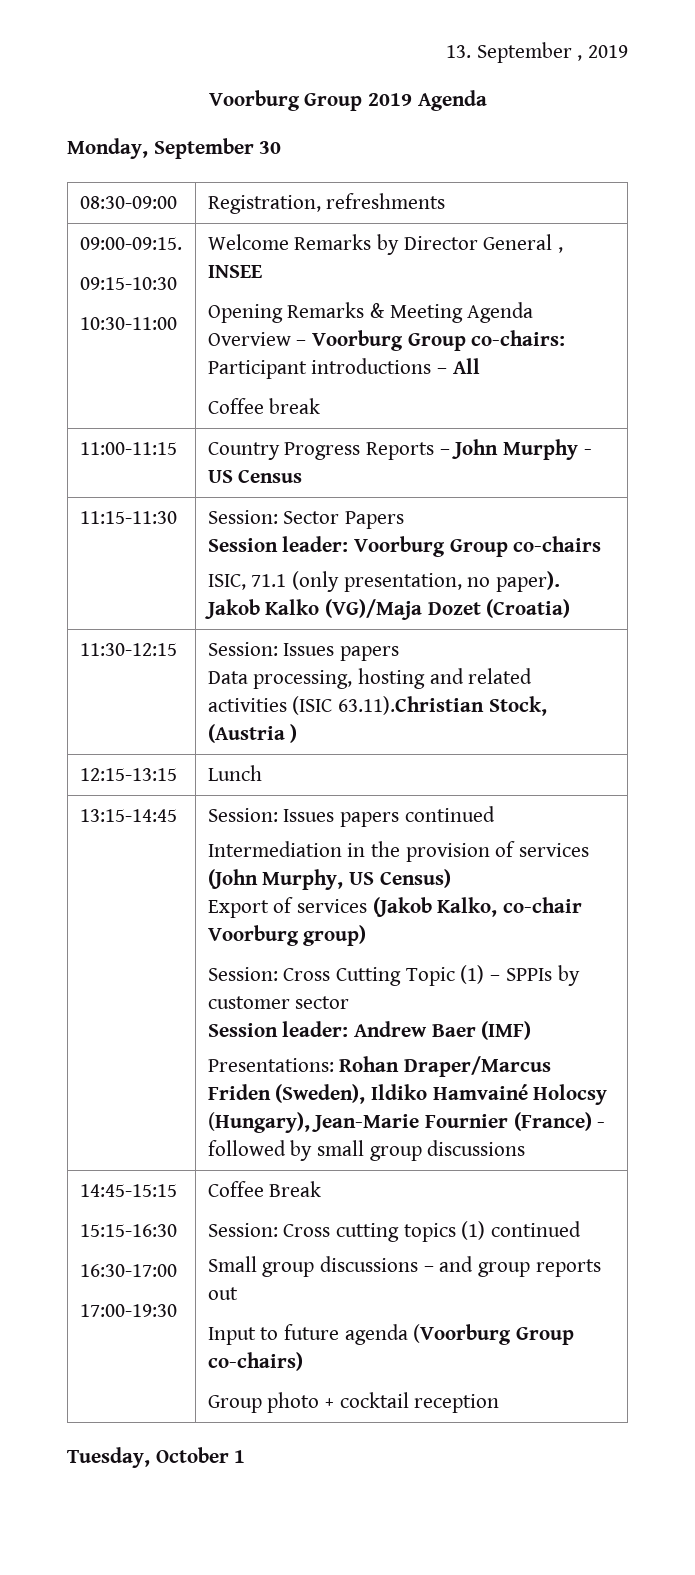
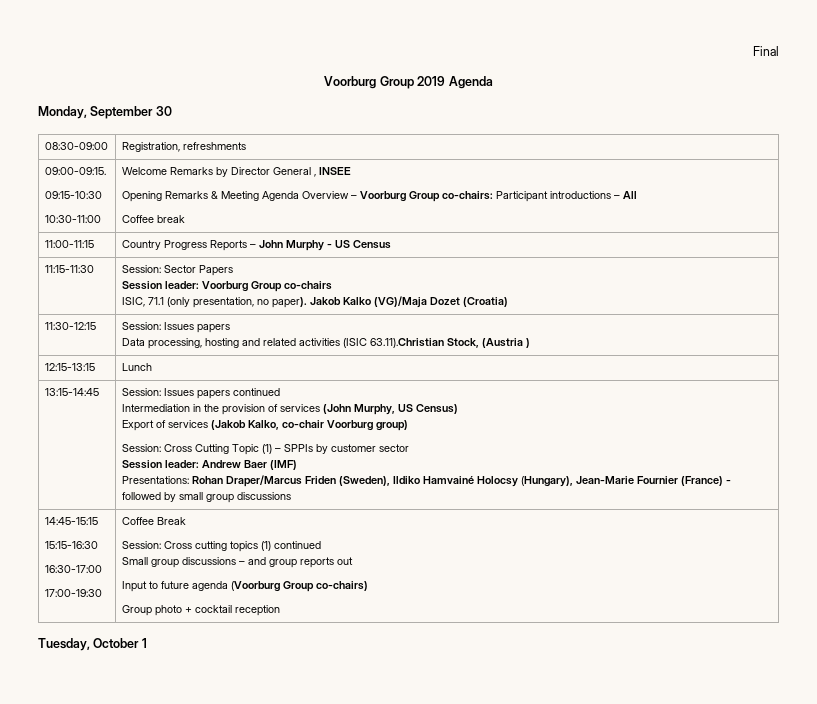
- 13. September , 2019
+ Final

